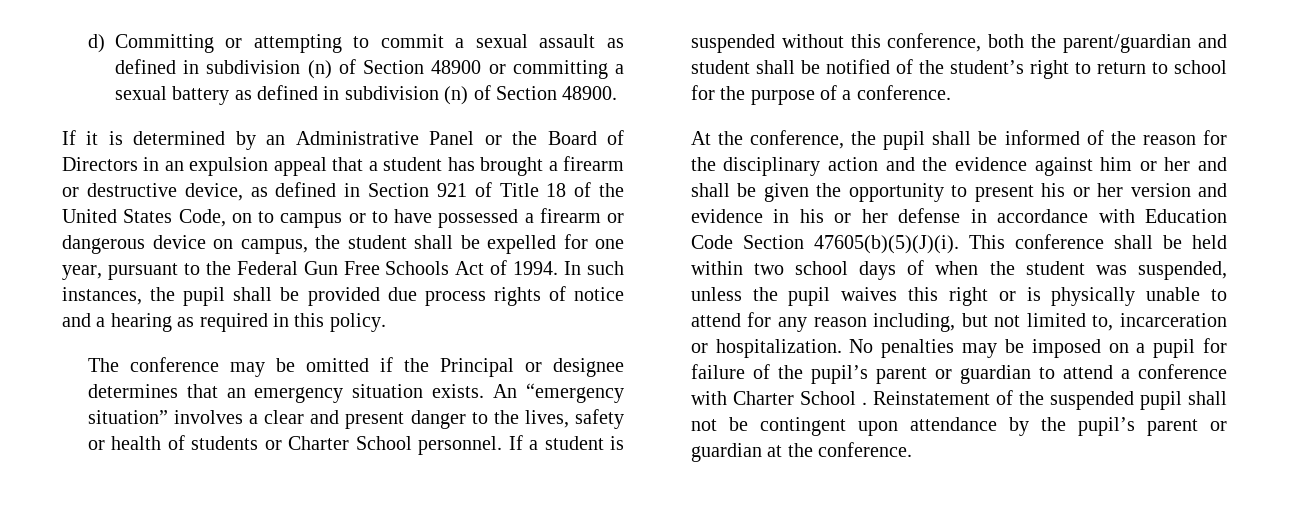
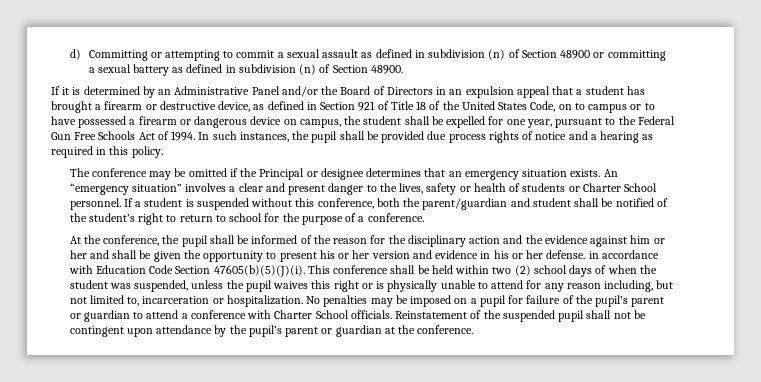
- If it is determined by an Administrative Panel or the Board of Directors in an expulsion appeal that a student has brought a firearm or destructive device, as defined in Section 921 of Title 18 of the United States Code, on to campus or to have possessed a firearm or dangerous device on campus, the student shall be expelled for one year, pursuant to the Federal Gun Free Schools Act of 1994.
+ If it is determined by an Administrative Panel and/or the Board of Directors in an expulsion appeal that a student has brought a firearm or destructive device, as defined in Section 921 of Title 18 of the United States Code, on to campus or to have possessed a firearm or dangerous device on campus, the student shall be expelled for one year, pursuant to the Federal Gun Free Schools Act of 1994.
- At the conference, the pupil shall be informed of the reason for the disciplinary action and the evidence against him or her and shall be given the opportunity to present his or her version and evidence in his or her defense in accordance with Education Code Section 47605(b)(5)(J)(i).
+ At the conference, the pupil shall be informed of the reason for the disciplinary action and the evidence against him or her and shall be given the opportunity to present his or her version and evidence in his or her defense. in accordance with Education Code Section 47605(b)(5)(J)(i).
- This conference shall be held within two school days of when the student was suspended, unless the pupil waives this right or is physically unable to attend for any reason including, but not limited to, incarceration or hospitalization.
+ This conference shall be held within two (2) school days of when the student was suspended, unless the pupil waives this right or is physically unable to attend for any reason including, but not limited to, incarceration or hospitalization.
- No penalties may be imposed on a pupil for failure of the pupil’s parent or guardian to attend a conference with Charter School .
+ No penalties may be imposed on a pupil for failure of the pupil’s parent or guardian to attend a conference with Charter School officials.

